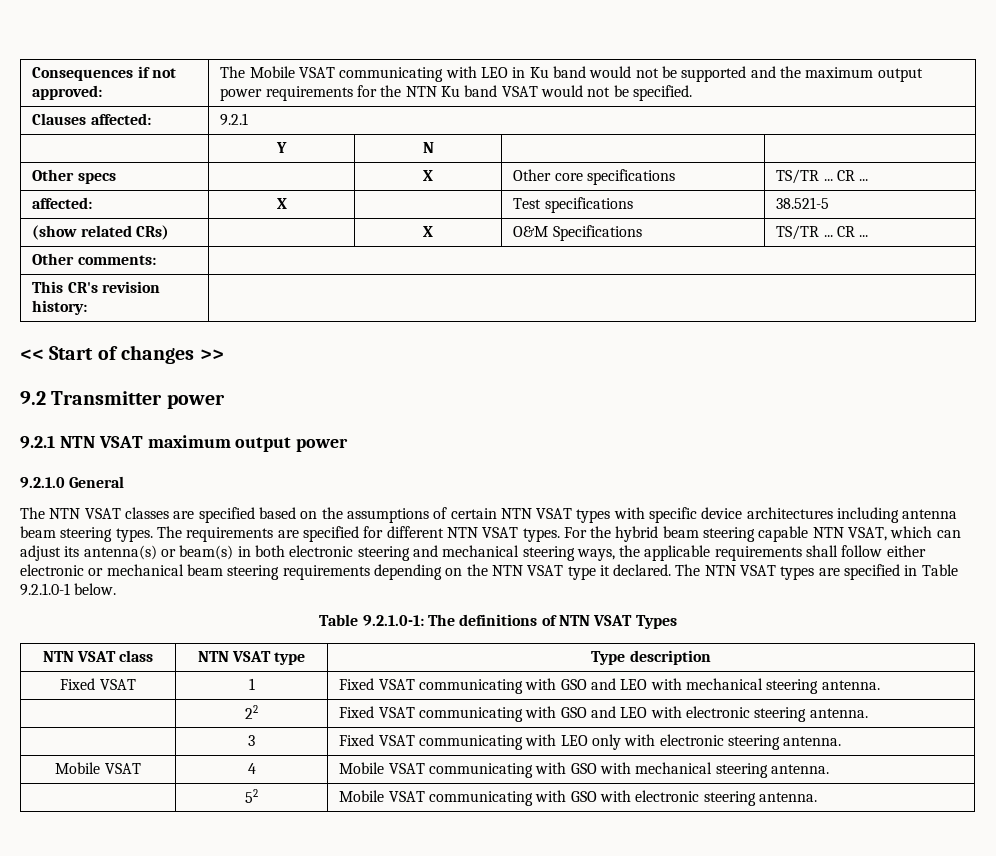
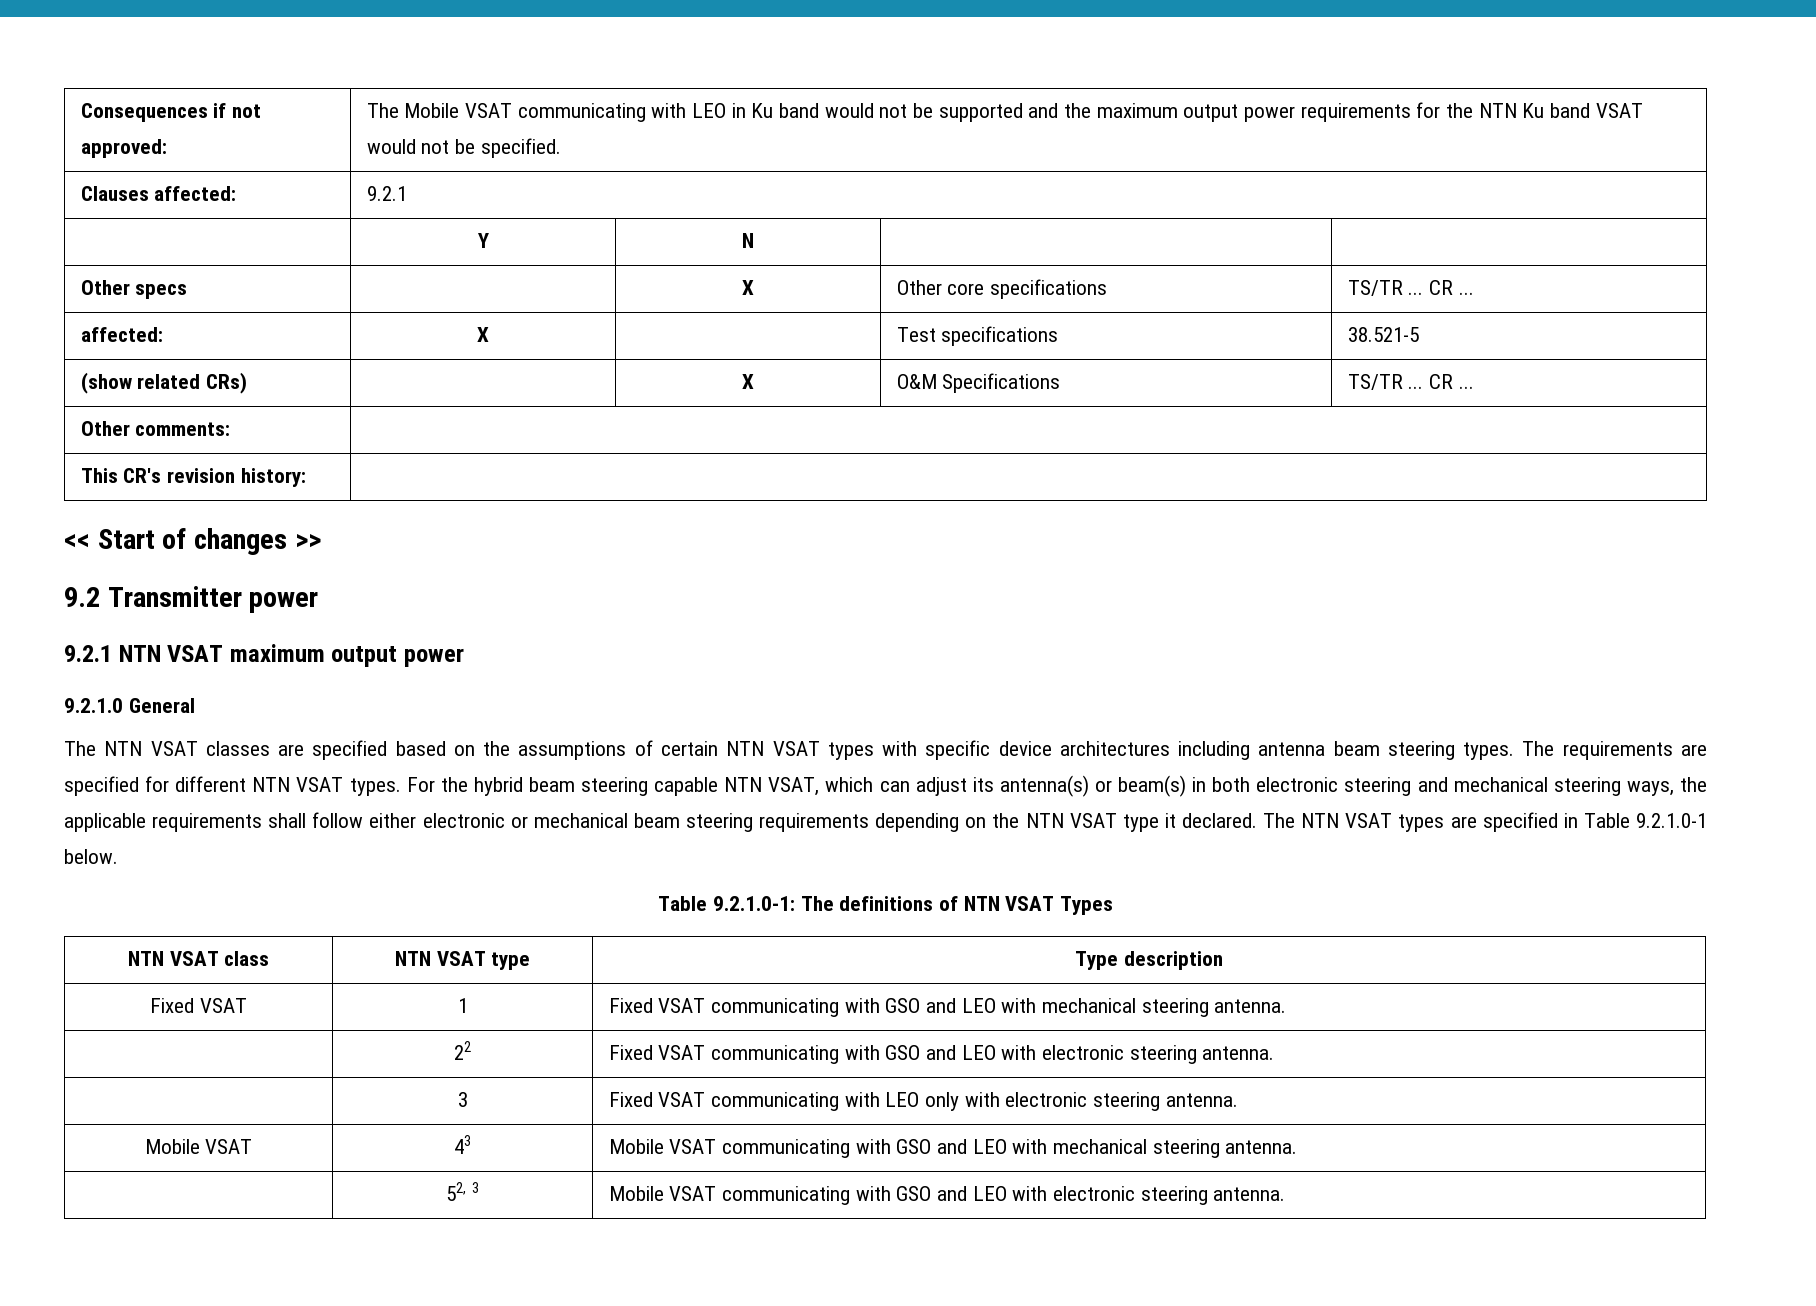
- Mobile VSAT | 4 | Mobile VSAT communicating with GSO with mechanical steering antenna.
- | 52 | Mobile VSAT communicating with GSO with electronic steering antenna.
+ Mobile VSAT | 43 | Mobile VSAT communicating with GSO and LEO with mechanical steering antenna.
+ | 52, 3 | Mobile VSAT communicating with GSO and LEO with electronic steering antenna.

